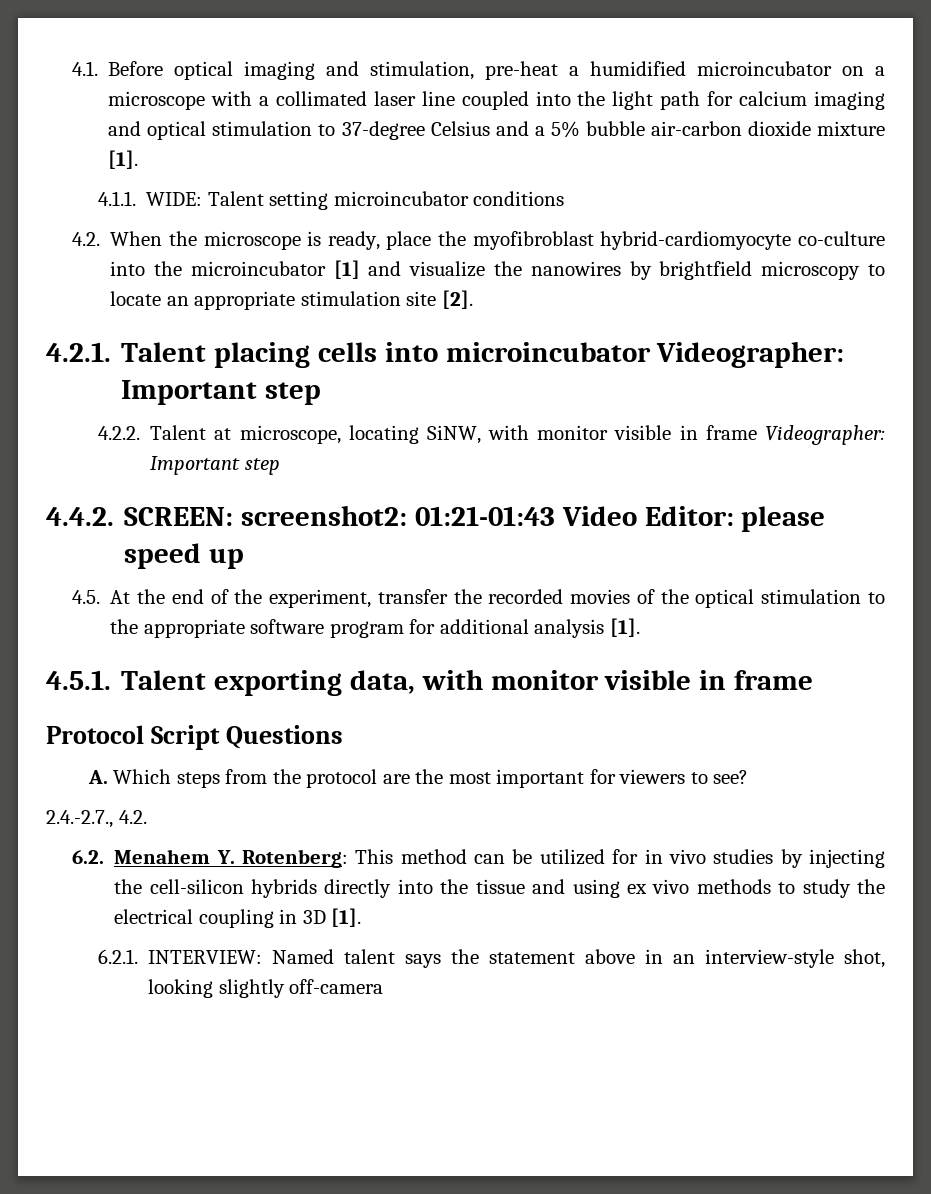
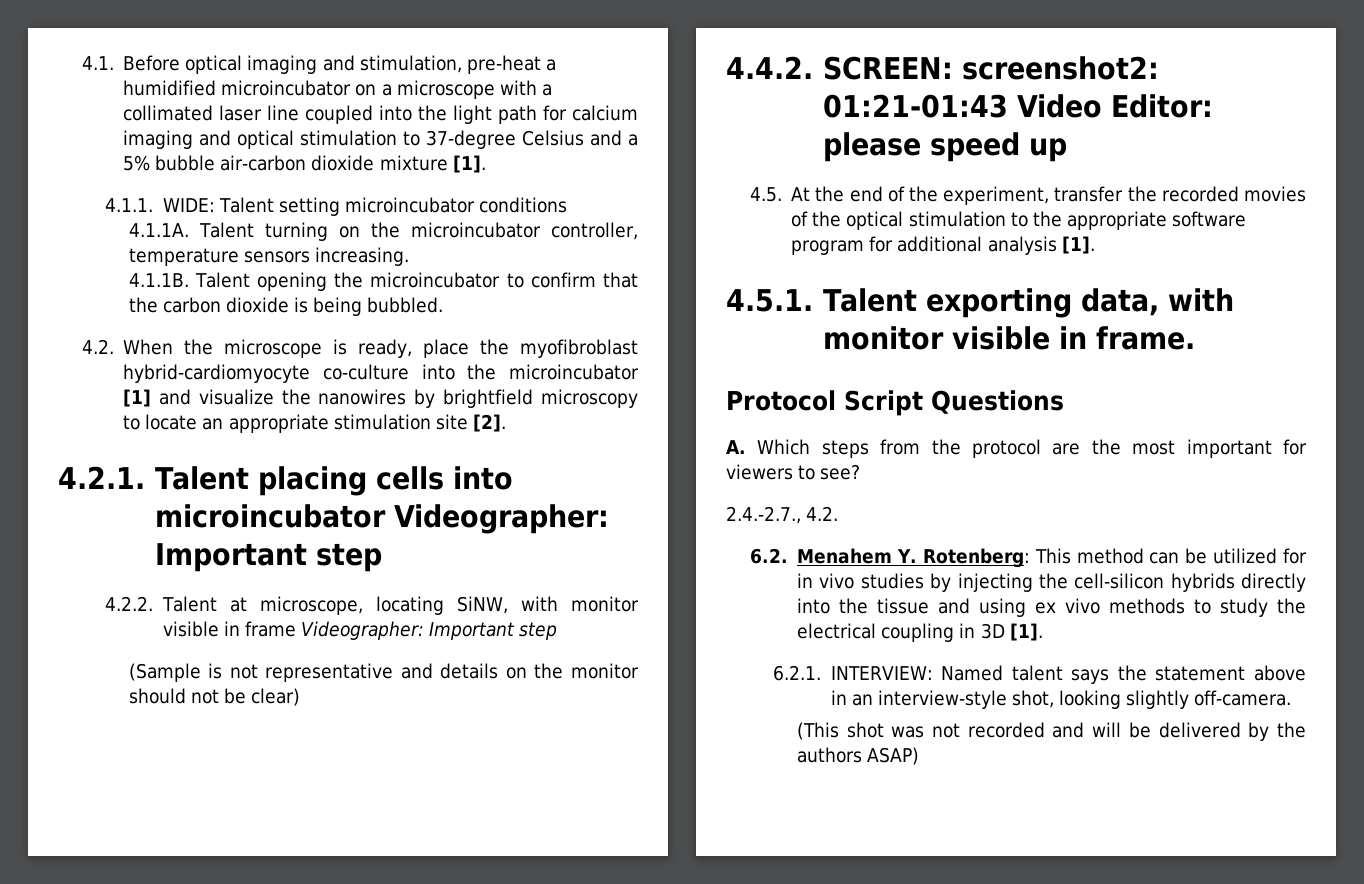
+ 4.1.1A. Talent turning on the microincubator controller, temperature sensors increasing.
+ 4.1.1B. Talent opening the microincubator to confirm that the carbon dioxide is being bubbled.
+ (Sample is not representative and details on the monitor should not be clear)
- 4.5.1. Talent exporting data, with monitor visible in frame
+ 4.5.1. Talent exporting data, with monitor visible in frame.
- 6.2.1. INTERVIEW: Named talent says the statement above in an interview-style shot, looking slightly off-camera
+ 6.2.1. INTERVIEW: Named talent says the statement above in an interview-style shot, looking slightly off-camera.
+ (This shot was not recorded and will be delivered by the authors ASAP)

